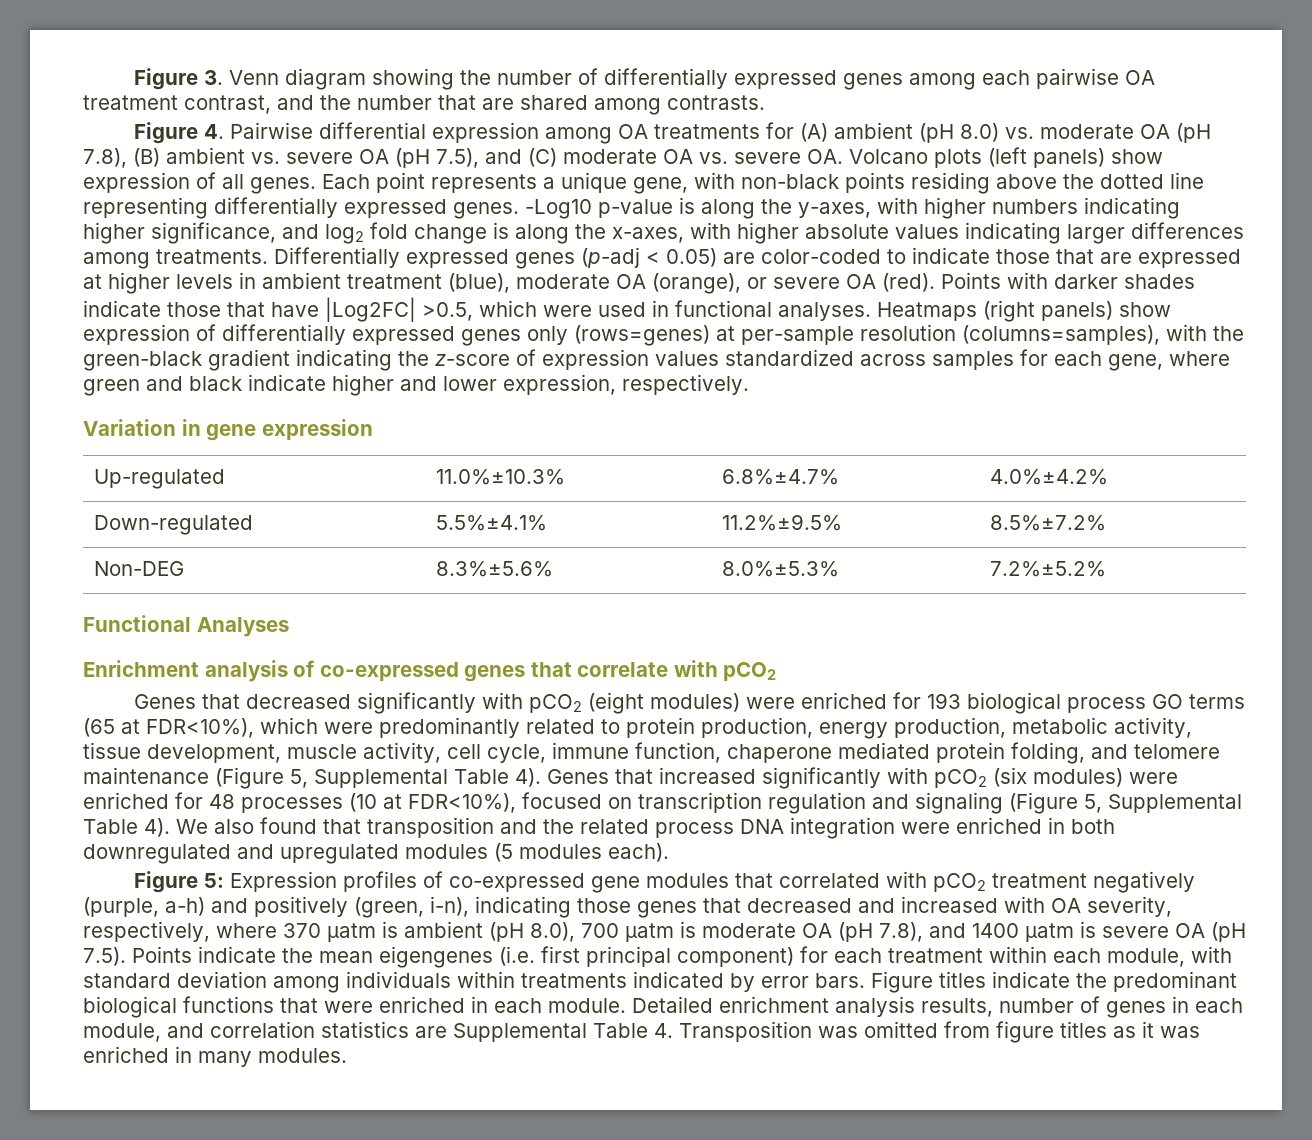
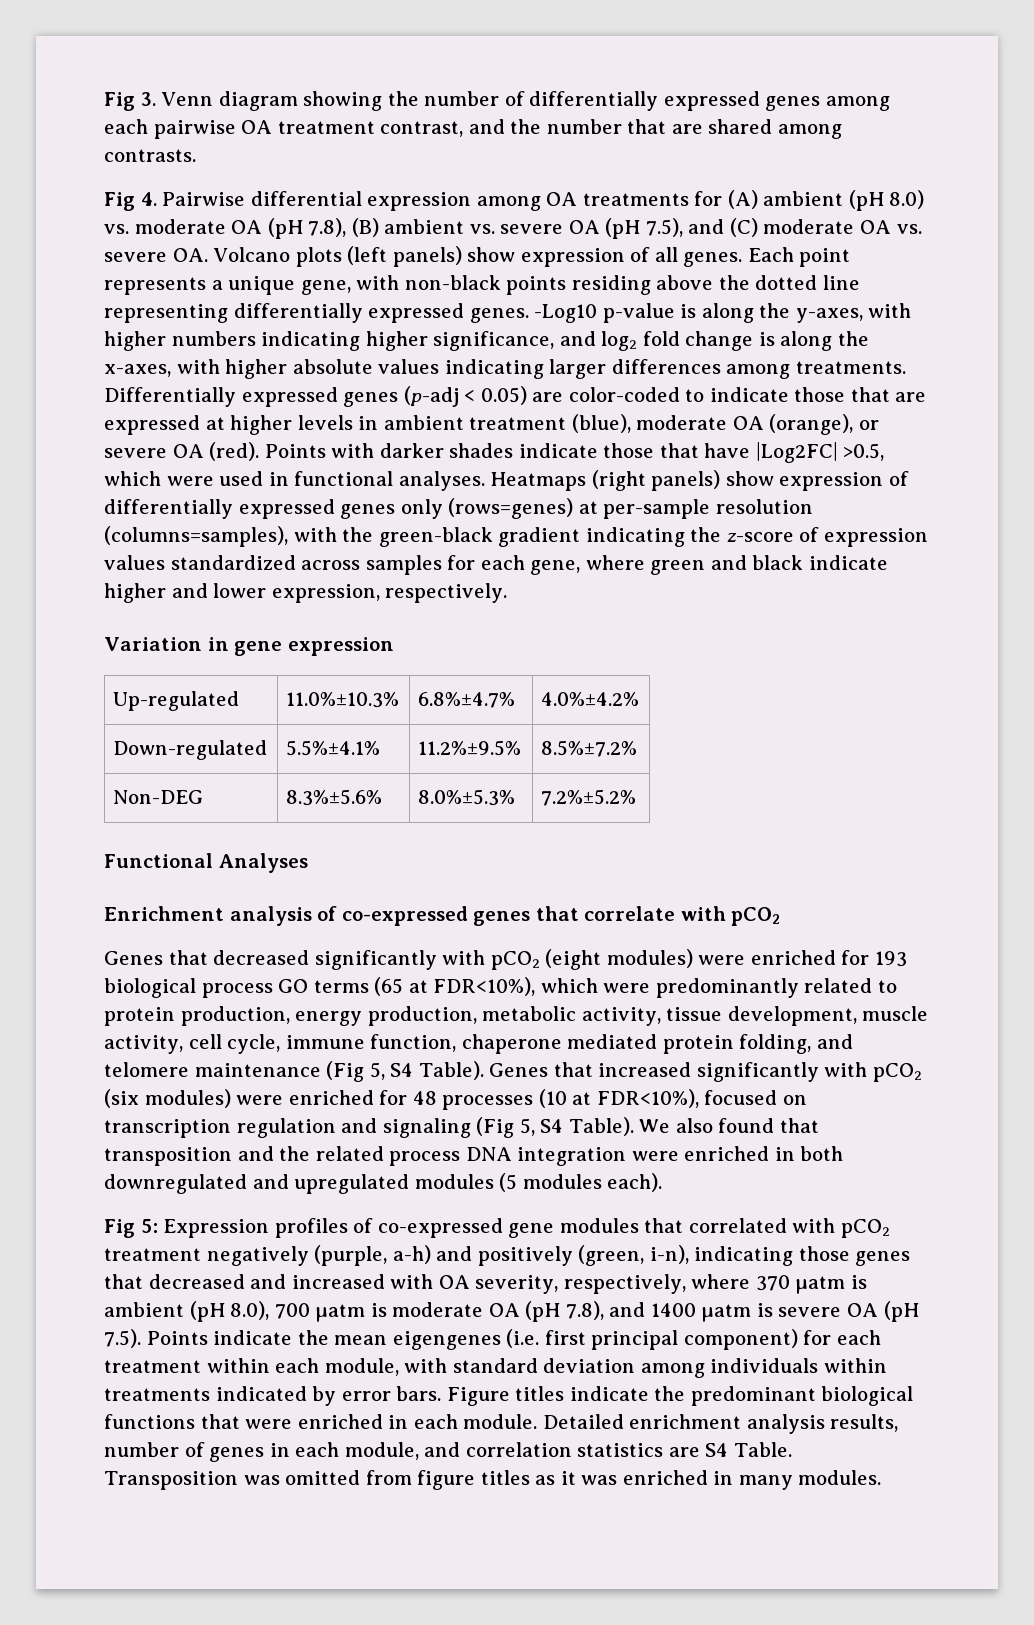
- Figure 3. Venn diagram showing the number of differentially expressed genes among each pairwise OA treatment contrast, and the number that are shared among contrasts.
+ Fig 3. Venn diagram showing the number of differentially expressed genes among each pairwise OA treatment contrast, and the number that are shared among contrasts.
- Figure 4. Pairwise differential expression among OA treatments for (A) ambient (pH 8.0) vs. moderate OA (pH 7.8), (B) ambient vs. severe OA (pH 7.5), and (C) moderate OA vs. severe OA. Volcano plots (left panels) show expression of all genes.
+ Fig 4. Pairwise differential expression among OA treatments for (A) ambient (pH 8.0) vs. moderate OA (pH 7.8), (B) ambient vs. severe OA (pH 7.5), and (C) moderate OA vs. severe OA. Volcano plots (left panels) show expression of all genes.
- Genes that decreased significantly with pCO2 (eight modules) were enriched for 193 biological process GO terms (65 at FDR<10%), which were predominantly related to protein production, energy production, metabolic activity, tissue development, muscle activity, cell cycle, immune function, chaperone mediated protein folding, and telomere maintenance (Figure 5, Supplemental Table 4).
+ Genes that decreased significantly with pCO2 (eight modules) were enriched for 193 biological process GO terms (65 at FDR<10%), which were predominantly related to protein production, energy production, metabolic activity, tissue development, muscle activity, cell cycle, immune function, chaperone mediated protein folding, and telomere maintenance (Fig 5, S4 Table).
- Genes that increased significantly with pCO2 (six modules) were enriched for 48 processes (10 at FDR<10%), focused on transcription regulation and signaling (Figure 5, Supplemental Table 4).
+ Genes that increased significantly with pCO2 (six modules) were enriched for 48 processes (10 at FDR<10%), focused on transcription regulation and signaling (Fig 5, S4 Table).
- Figure 5:
+ Fig 5:
- Detailed enrichment analysis results, number of genes in each module, and correlation statistics are Supplemental Table 4. Transposition was omitted from figure titles as it was enriched in many modules.
+ Detailed enrichment analysis results, number of genes in each module, and correlation statistics are S4 Table. Transposition was omitted from figure titles as it was enriched in many modules.

